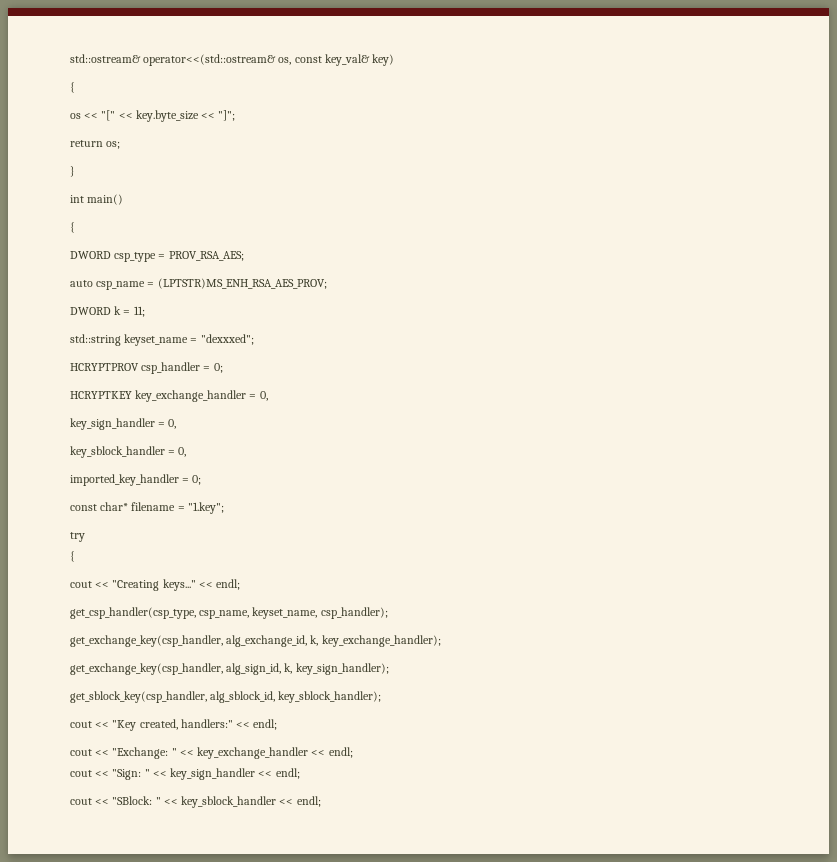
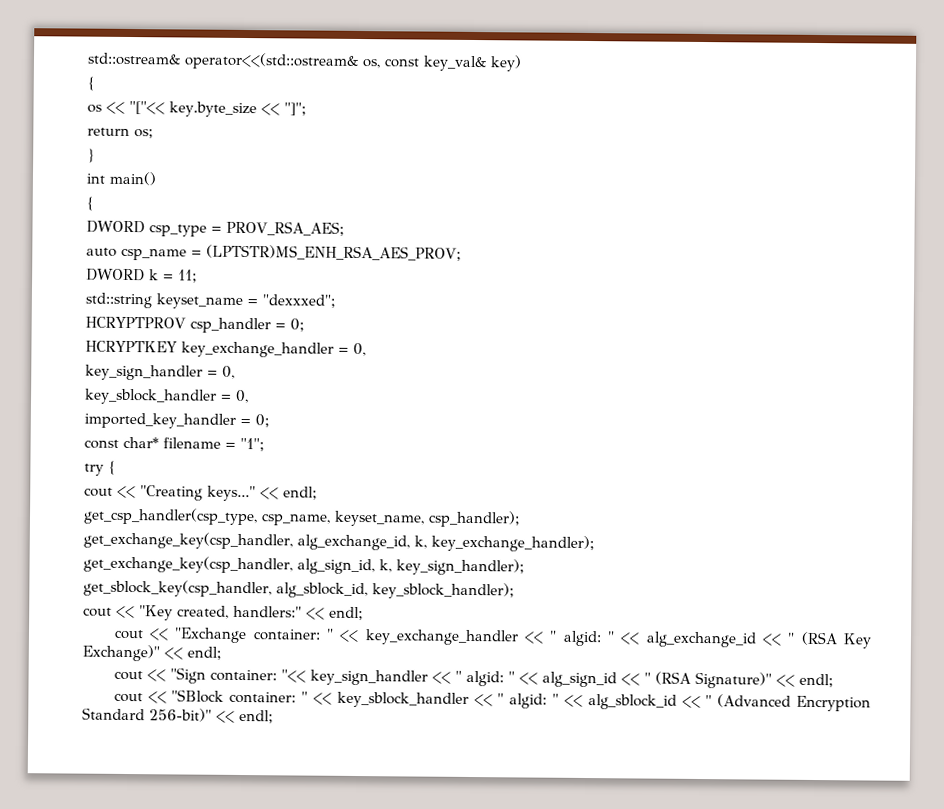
- os << "[" << key.byte_size << "]";
+ os << "["<< key.byte_size << "]";
- const char* filename = "1.key";
+ const char* filename = "1";
- try
- {
+ try {
- cout << "Exchange: " << key_exchange_handler << endl;
- cout << "Sign: " << key_sign_handler << endl;
- cout << "SBlock: " << key_sblock_handler << endl;
+ cout << "Exchange container: " << key_exchange_handler << " algid: " << alg_exchange_id << " (RSA Key Exchange)" << endl;
+ cout << "Sign container: "<< key_sign_handler << " algid: " << alg_sign_id << " (RSA Signature)" << endl;
+ cout << "SBlock container: " << key_sblock_handler << " algid: " << alg_sblock_id << " (Advanced Encryption Standard 256-bit)" << endl;

